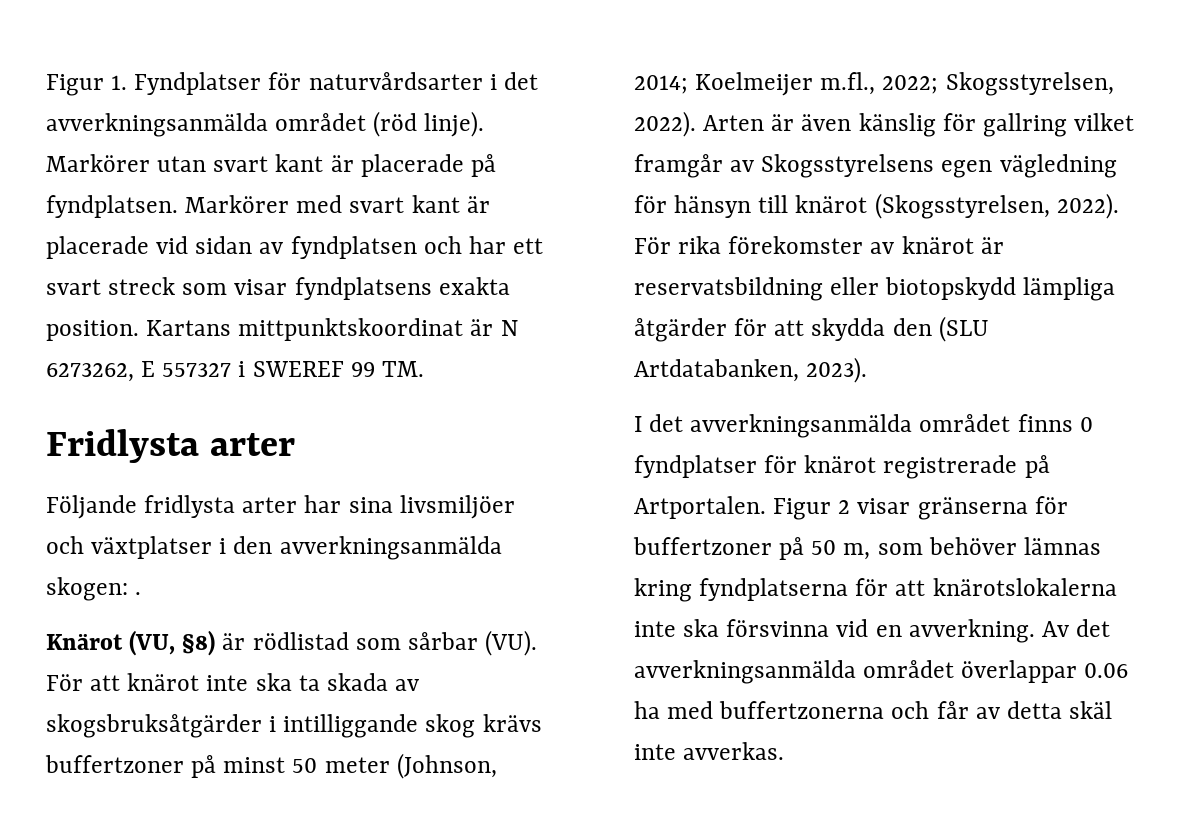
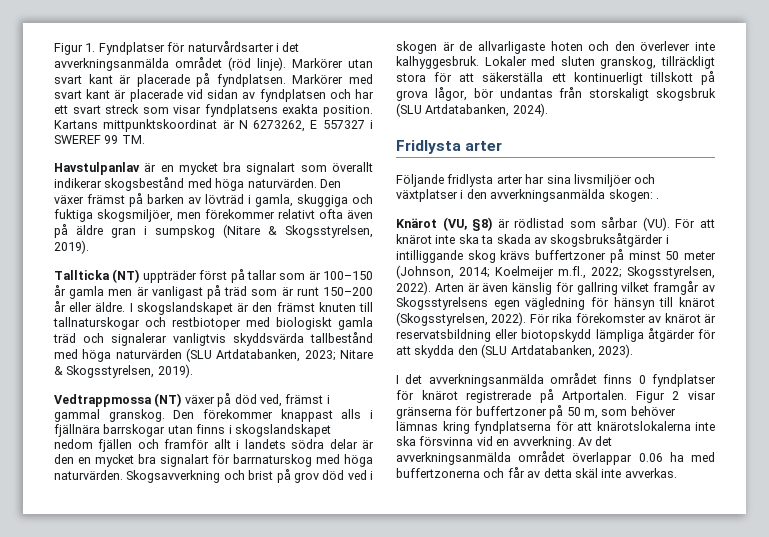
+ Havstulpanlav är en mycket bra signalart som överallt indikerar skogsbestånd med höga naturvärden. Den växer främst på barken av lövträd i gamla, skuggiga och fuktiga skogsmiljöer, men förekommer relativt ofta även på äldre gran i sumpskog (Nitare & Skogsstyrelsen, 2019).
+ Tallticka (NT) uppträder först på tallar som är 100–150 år gamla men är vanligast på träd som är runt 150–200 år eller äldre. I skogslandskapet är den främst knuten till tallnaturskogar och restbiotoper med biologiskt gamla träd och signalerar vanligtvis skyddsvärda tallbestånd med höga naturvärden (SLU Artdatabanken, 2023; Nitare & Skogsstyrelsen, 2019).
+ Vedtrappmossa (NT) växer på död ved, främst i gammal granskog. Den förekommer knappast alls i fjällnära barrskogar utan finns i skogslandskapet nedom fjällen och framför allt i landets södra delar är den en mycket bra signalart för barrnaturskog med höga naturvärden. Skogsavverkning och brist på grov död ved i skogen är de allvarligaste hoten och den överlever inte kalhyggesbruk. Lokaler med sluten granskog, tillräckligt stora för att säkerställa ett kontinuerligt tillskott på grova lågor, bör undantas från storskaligt skogsbruk (SLU Artdatabanken, 2024).

